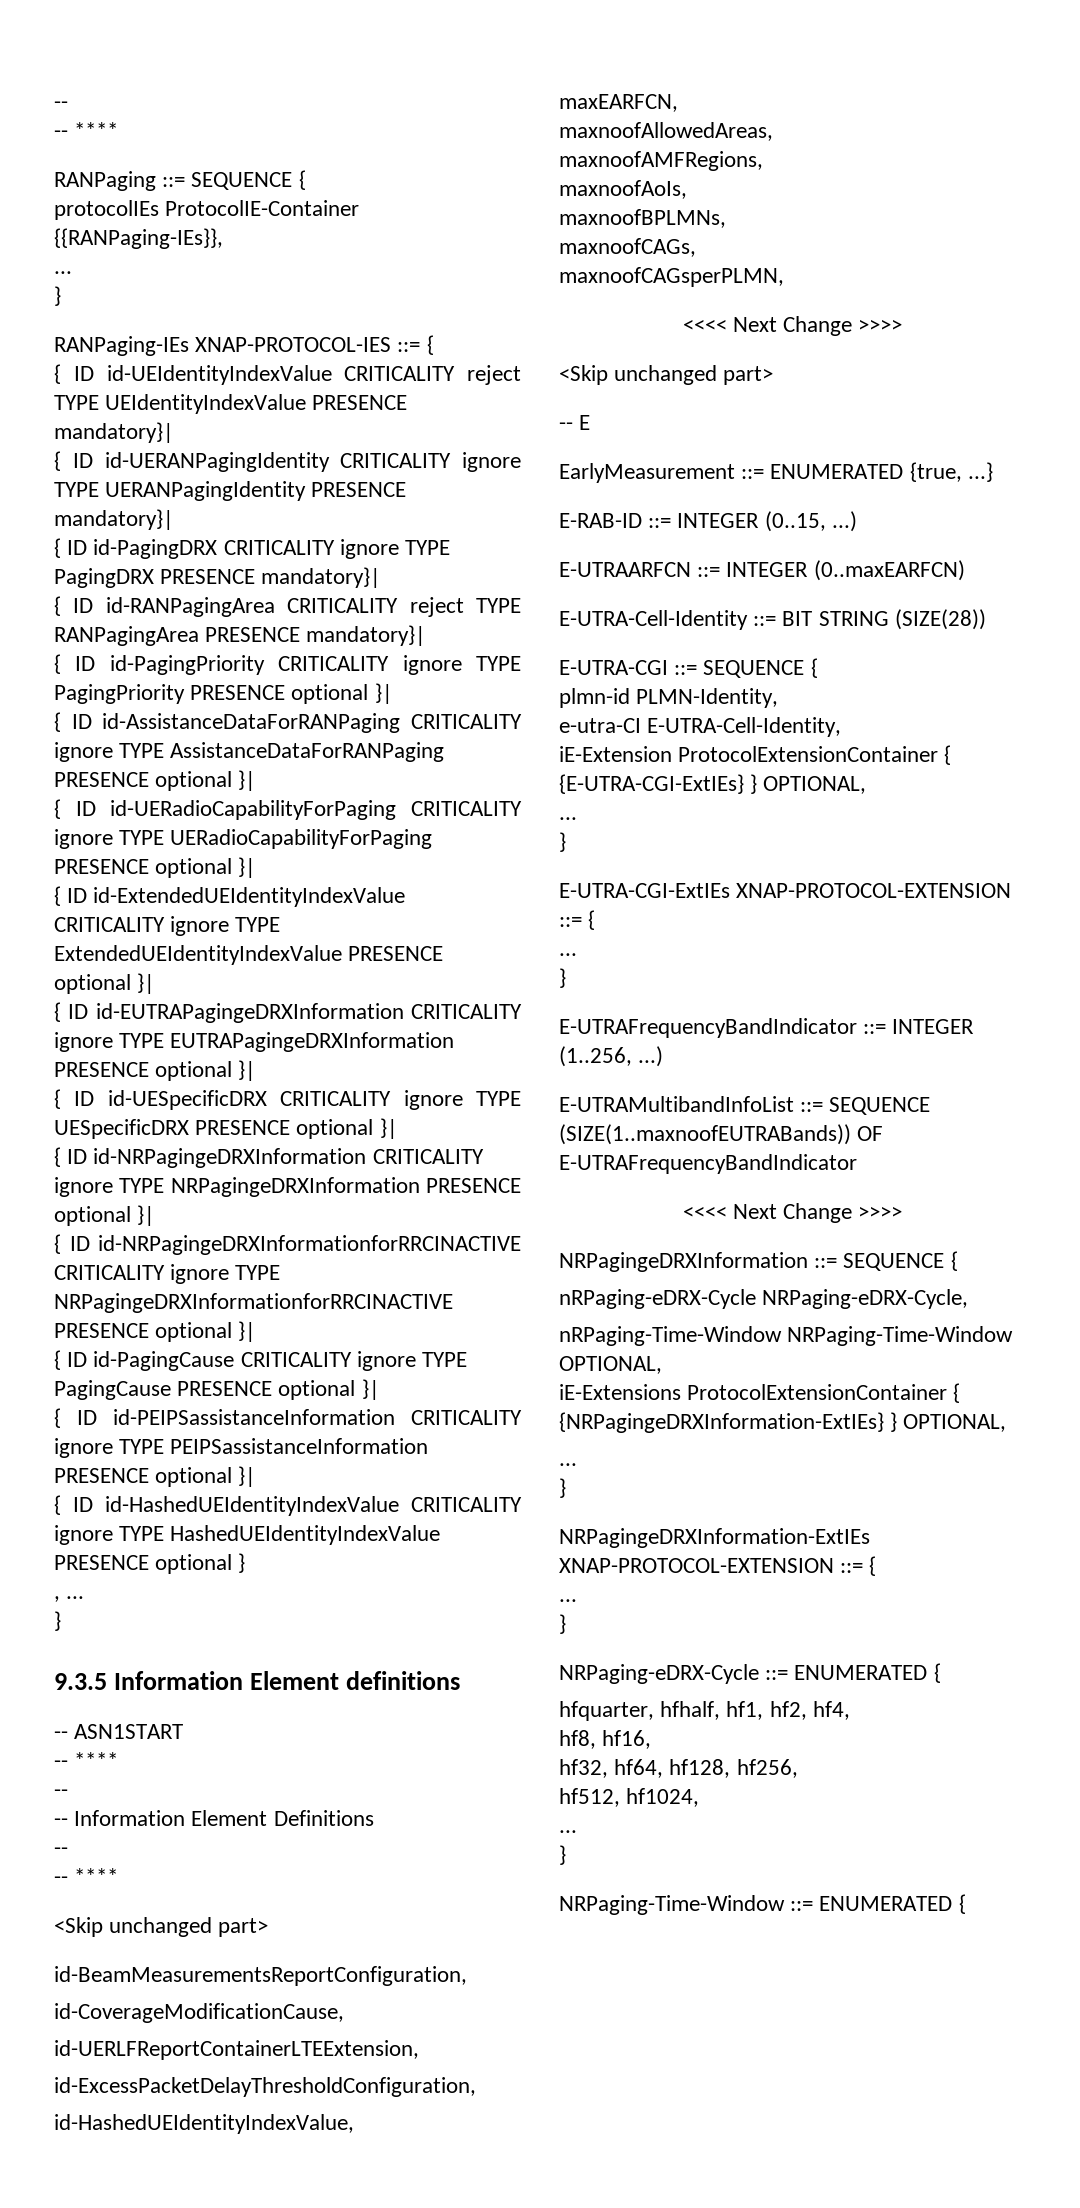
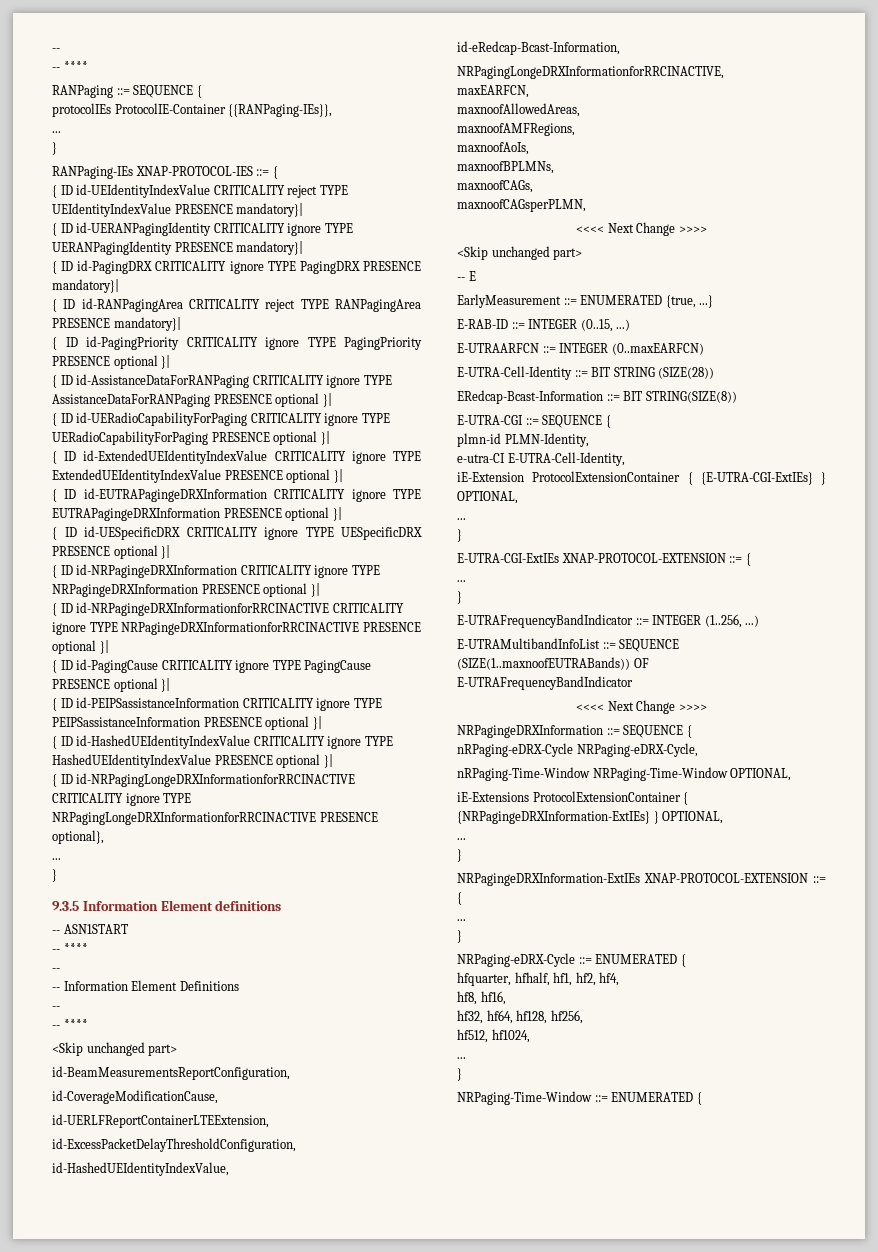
- { ID id-HashedUEIdentityIndexValue CRITICALITY ignore TYPE HashedUEIdentityIndexValue PRESENCE optional }
- , ...
+ { ID id-HashedUEIdentityIndexValue CRITICALITY ignore TYPE HashedUEIdentityIndexValue PRESENCE optional }|
+ { ID id-NRPagingLongeDRXInformationforRRCINACTIVE CRITICALITY ignore TYPE NRPagingLongeDRXInformationforRRCINACTIVE PRESENCE optional},
+ ...
+ id-eRedcap-Bcast-Information,
+ NRPagingLongeDRXInformationforRRCINACTIVE,
+ ERedcap-Bcast-Information ::= BIT STRING(SIZE(8))

